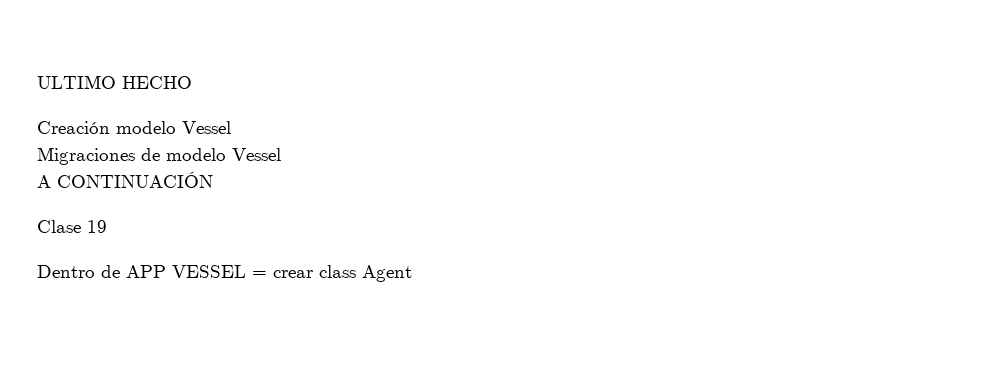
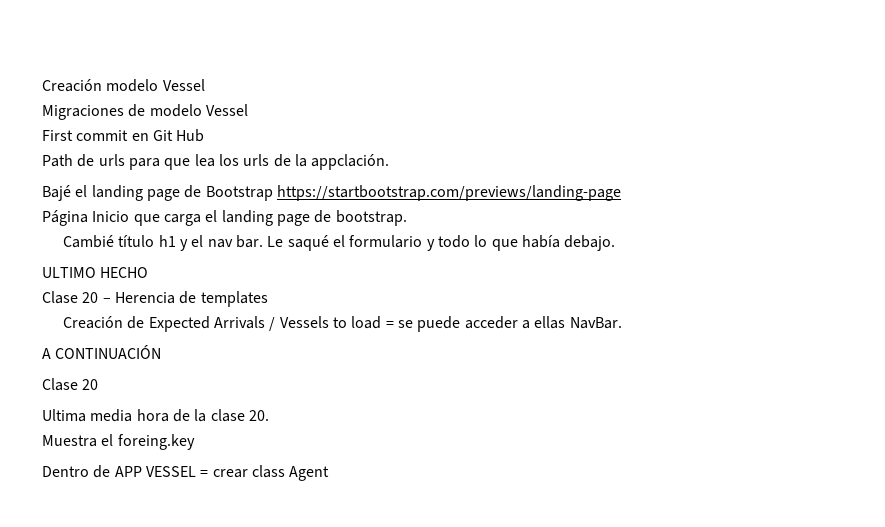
- ULTIMO HECHO
+ First commit en Git Hub
+ Path de urls para que lea los urls de la appclación.
+ Bajé el landing page de Bootstrap https://startbootstrap.com/previews/landing-page
+ Página Inicio que carga el landing page de bootstrap.
+ Cambié título h1 y el nav bar. Le saqué el formulario y todo lo que había debajo.
+ ULTIMO HECHO
+ Clase 20 – Herencia de templates
+ Creación de Expected Arrivals / Vessels to load = se puede acceder a ellas NavBar.
  A CONTINUACIÓN
- Clase 19
+ Clase 20
+ Ultima media hora de la clase 20.
+ Muestra el foreing.key

